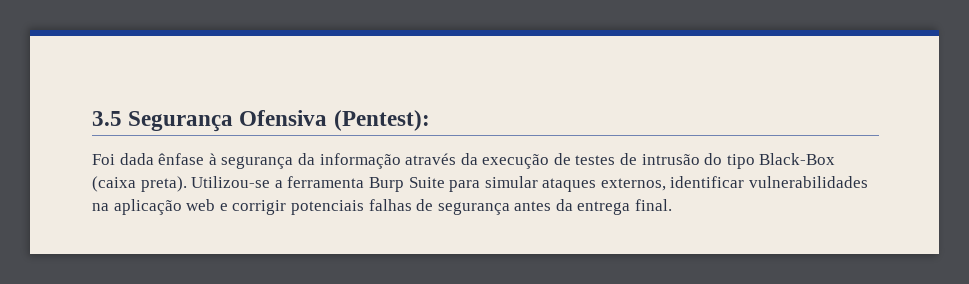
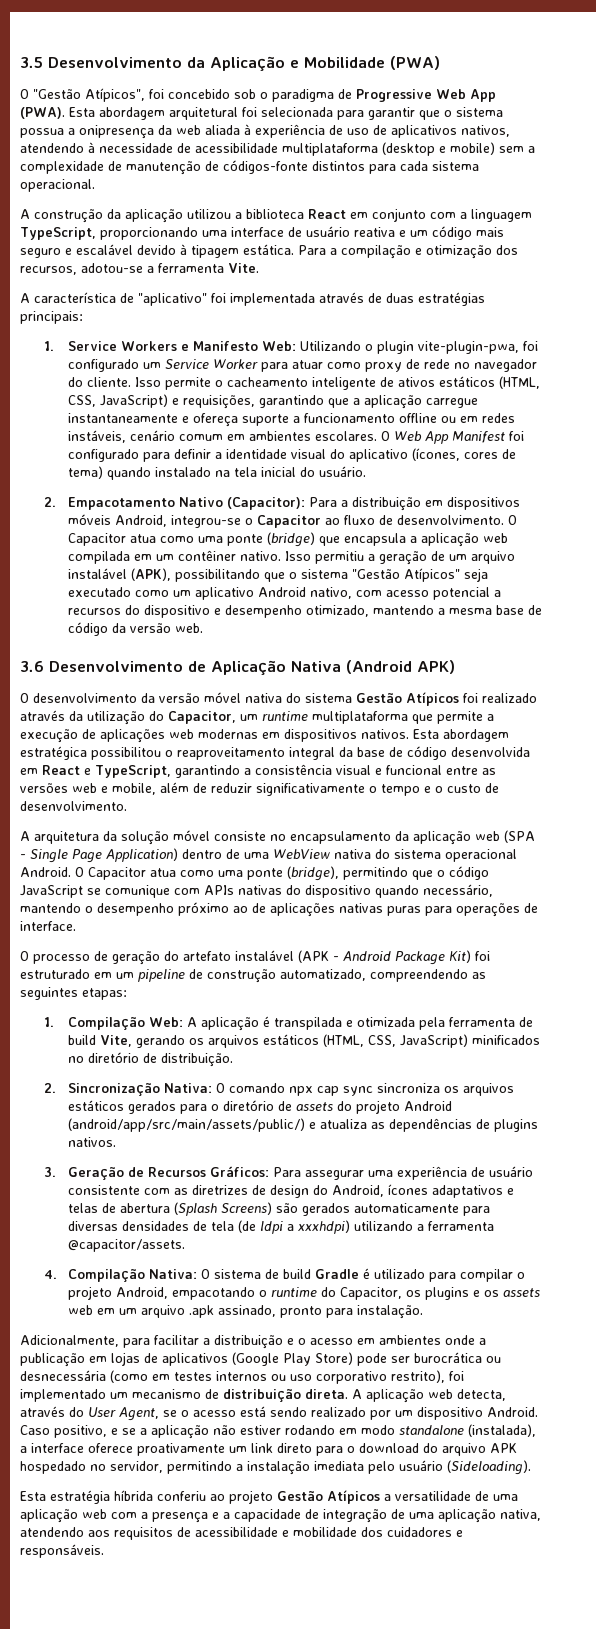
- 3.5 Segurança Ofensiva (Pentest):
- Foi dada ênfase à segurança da informação através da execução de testes de intrusão do tipo Black-Box (caixa preta). Utilizou-se a ferramenta Burp Suite para simular ataques externos, identificar vulnerabilidades na aplicação web e corrigir potenciais falhas de segurança antes da entrega final.
+ 3.5 Desenvolvimento da Aplicação e Mobilidade (PWA)
+ O "Gestão Atípicos", foi concebido sob o paradigma de Progressive Web App (PWA). Esta abordagem arquitetural foi selecionada para garantir que o sistema possua a onipresença da web aliada à experiência de uso de aplicativos nativos, atendendo à necessidade de acessibilidade multiplataforma (desktop e mobile) sem a complexidade de manutenção de códigos-fonte distintos para cada sistema operacional.
+ A construção da aplicação utilizou a biblioteca React em conjunto com a linguagem TypeScript, proporcionando uma interface de usuário reativa e um código mais seguro e escalável devido à tipagem estática. Para a compilação e otimização dos recursos, adotou-se a ferramenta Vite.
+ A característica de "aplicativo" foi implementada através de duas estratégias principais:
+ 1. Service Workers e Manifesto Web: Utilizando o plugin vite-plugin-pwa, foi configurado um Service Worker para atuar como proxy de rede no navegador do cliente. Isso permite o cacheamento inteligente de ativos estáticos (HTML, CSS, JavaScript) e requisições, garantindo que a aplicação carregue instantaneamente e ofereça suporte a funcionamento offline ou em redes instáveis, cenário comum em ambientes escolares. O Web App Manifest foi configurado para definir a identidade visual do aplicativo (ícones, cores de tema) quando instalado na tela inicial do usuário.
+ 2. Empacotamento Nativo (Capacitor): Para a distribuição em dispositivos móveis Android, integrou-se o Capacitor ao fluxo de desenvolvimento. O Capacitor atua como uma ponte (bridge) que encapsula a aplicação web compilada em um contêiner nativo. Isso permitiu a geração de um arquivo instalável (APK), possibilitando que o sistema "Gestão Atípicos" seja executado como um aplicativo Android nativo, com acesso potencial a recursos do dispositivo e desempenho otimizado, mantendo a mesma base de código da versão web.
+ 3.6 Desenvolvimento de Aplicação Nativa (Android APK)
+ O desenvolvimento da versão móvel nativa do sistema Gestão Atípicos foi realizado através da utilização do Capacitor, um runtime multiplataforma que permite a execução de aplicações web modernas em dispositivos nativos. Esta abordagem estratégica possibilitou o reaproveitamento integral da base de código desenvolvida em React e TypeScript, garantindo a consistência visual e funcional entre as versões web e mobile, além de reduzir significativamente o tempo e o custo de desenvolvimento.
+ A arquitetura da solução móvel consiste no encapsulamento da aplicação web (SPA - Single Page Application) dentro de uma WebView nativa do sistema operacional Android. O Capacitor atua como uma ponte (bridge), permitindo que o código JavaScript se comunique com APIs nativas do dispositivo quando necessário, mantendo o desempenho próximo ao de aplicações nativas puras para operações de interface.
+ O processo de geração do artefato instalável (APK - Android Package Kit) foi estruturado em um pipeline de construção automatizado, compreendendo as seguintes etapas:
+ 1. Compilação Web: A aplicação é transpilada e otimizada pela ferramenta de build Vite, gerando os arquivos estáticos (HTML, CSS, JavaScript) minificados no diretório de distribuição.
+ 2. Sincronização Nativa: O comando npx cap sync sincroniza os arquivos estáticos gerados para o diretório de assets do projeto Android (android/app/src/main/assets/public/) e atualiza as dependências de plugins nativos.
+ 3. Geração de Recursos Gráficos: Para assegurar uma experiência de usuário consistente com as diretrizes de design do Android, ícones adaptativos e telas de abertura (Splash Screens) são gerados automaticamente para diversas densidades de tela (de ldpi a xxxhdpi) utilizando a ferramenta @capacitor/assets.
+ 4. Compilação Nativa: O sistema de build Gradle é utilizado para compilar o projeto Android, empacotando o runtime do Capacitor, os plugins e os assets web em um arquivo .apk assinado, pronto para instalação.
+ Adicionalmente, para facilitar a distribuição e o acesso em ambientes onde a publicação em lojas de aplicativos (Google Play Store) pode ser burocrática ou desnecessária (como em testes internos ou uso corporativo restrito), foi implementado um mecanismo de distribuição direta. A aplicação web detecta, através do User Agent, se o acesso está sendo realizado por um dispositivo Android. Caso positivo, e se a aplicação não estiver rodando em modo standalone (instalada), a interface oferece proativamente um link direto para o download do arquivo APK hospedado no servidor, permitindo a instalação imediata pelo usuário (Sideloading).
+ Esta estratégia híbrida conferiu ao projeto Gestão Atípicos a versatilidade de uma aplicação web com a presença e a capacidade de integração de uma aplicação nativa, atendendo aos requisitos de acessibilidade e mobilidade dos cuidadores e responsáveis.

